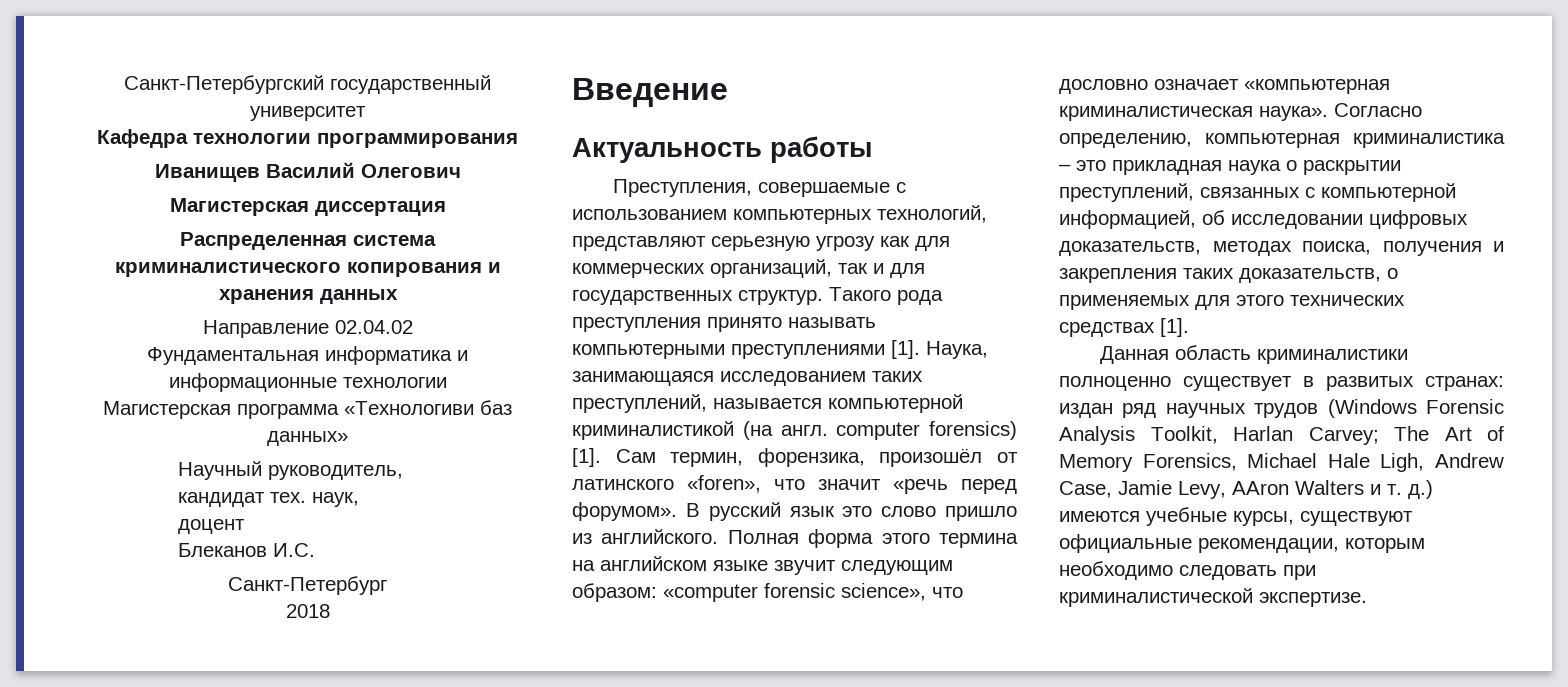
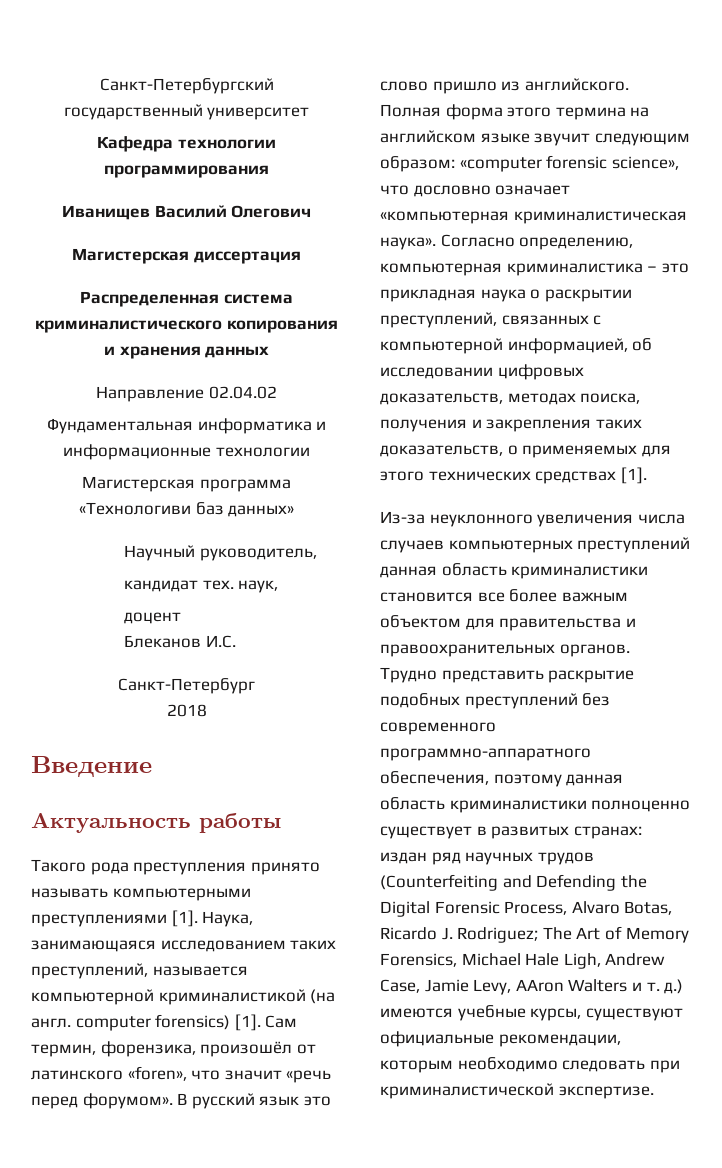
- Преступления, совершаемые с использованием компьютерных технологий, представляют серьезную угрозу как для коммерческих организаций, так и для государственных структур.
- Данная область криминалистики полноценно существует в развитых странах: издан ряд научных трудов (Windows Forensic Analysis Toolkit, Harlan Carvey; The Art of Memory Forensics, Michael Hale Ligh, Andrew Case, Jamie Levy, AAron Walters и т. д.) имеются учебные курсы, существуют официальные рекомендации, которым необходимо следовать при криминалистической экспертизе.
+ Из-за неуклонного увеличения числа случаев компьютерных преступлений данная область криминалистики становится все более важным объектом для правительства и правоохранительных органов. Трудно представить раскрытие подобных преступлений без современного программно-аппаратного обеспечения, поэтому данная область криминалистики полноценно существует в развитых странах: издан ряд научных трудов (Counterfeiting and Defending the Digital Forensic Process, Alvaro Botas, Ricardo J. Rodriguez; The Art of Memory Forensics, Michael Hale Ligh, Andrew Case, Jamie Levy, AAron Walters и т. д.) имеются учебные курсы, существуют официальные рекомендации, которым необходимо следовать при криминалистической экспертизе.

